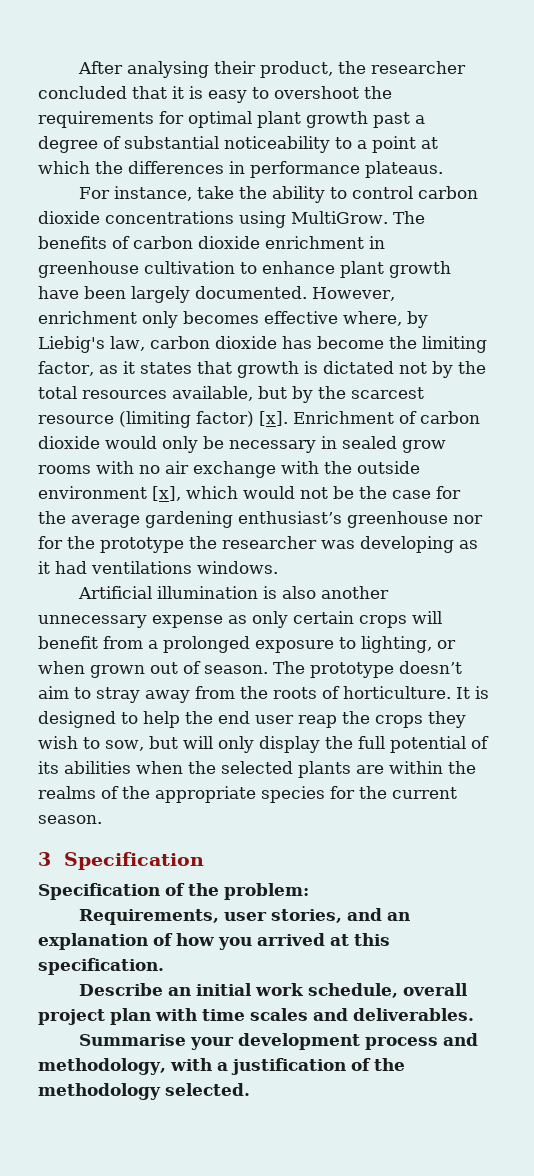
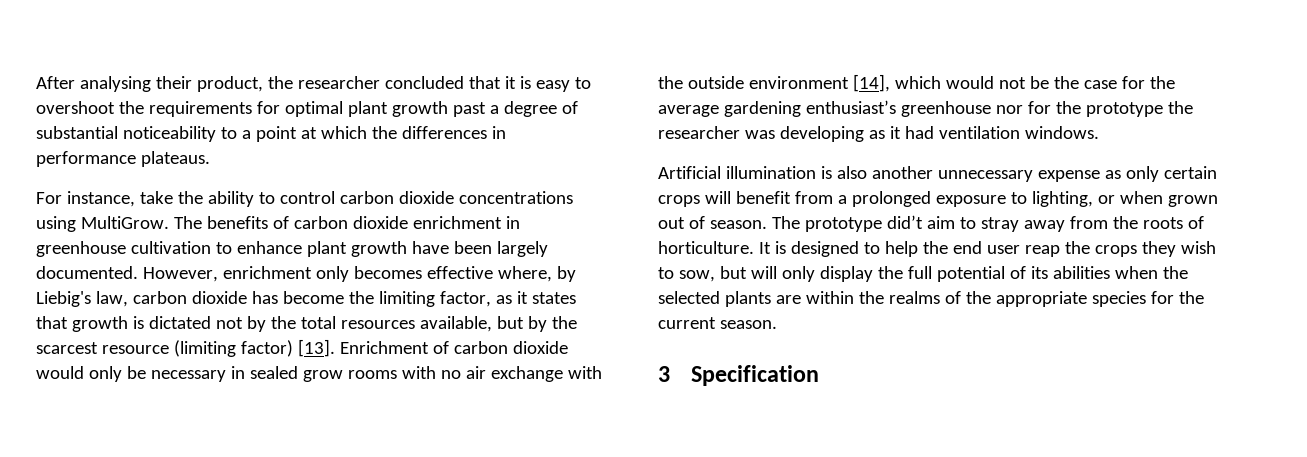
- However, enrichment only becomes effective where, by Liebig's law, carbon dioxide has become the limiting factor, as it states that growth is dictated not by the total resources available, but by the scarcest resource (limiting factor) [x].
+ However, enrichment only becomes effective where, by Liebig's law, carbon dioxide has become the limiting factor, as it states that growth is dictated not by the total resources available, but by the scarcest resource (limiting factor) [13].
- Enrichment of carbon dioxide would only be necessary in sealed grow rooms with no air exchange with the outside environment [x], which would not be the case for the average gardening enthusiast’s greenhouse nor for the prototype the researcher was developing as it had ventilations windows.
+ Enrichment of carbon dioxide would only be necessary in sealed grow rooms with no air exchange with the outside environment [14], which would not be the case for the average gardening enthusiast’s greenhouse nor for the prototype the researcher was developing as it had ventilation windows.
- The prototype doesn’t aim to stray away from the roots of horticulture.
+ The prototype did’t aim to stray away from the roots of horticulture.
- Specification of the problem:
- Requirements, user stories, and an explanation of how you arrived at this specification.
- Describe an initial work schedule, overall project plan with time scales and deliverables.
- Summarise your development process and methodology, with a justification of the methodology selected.

